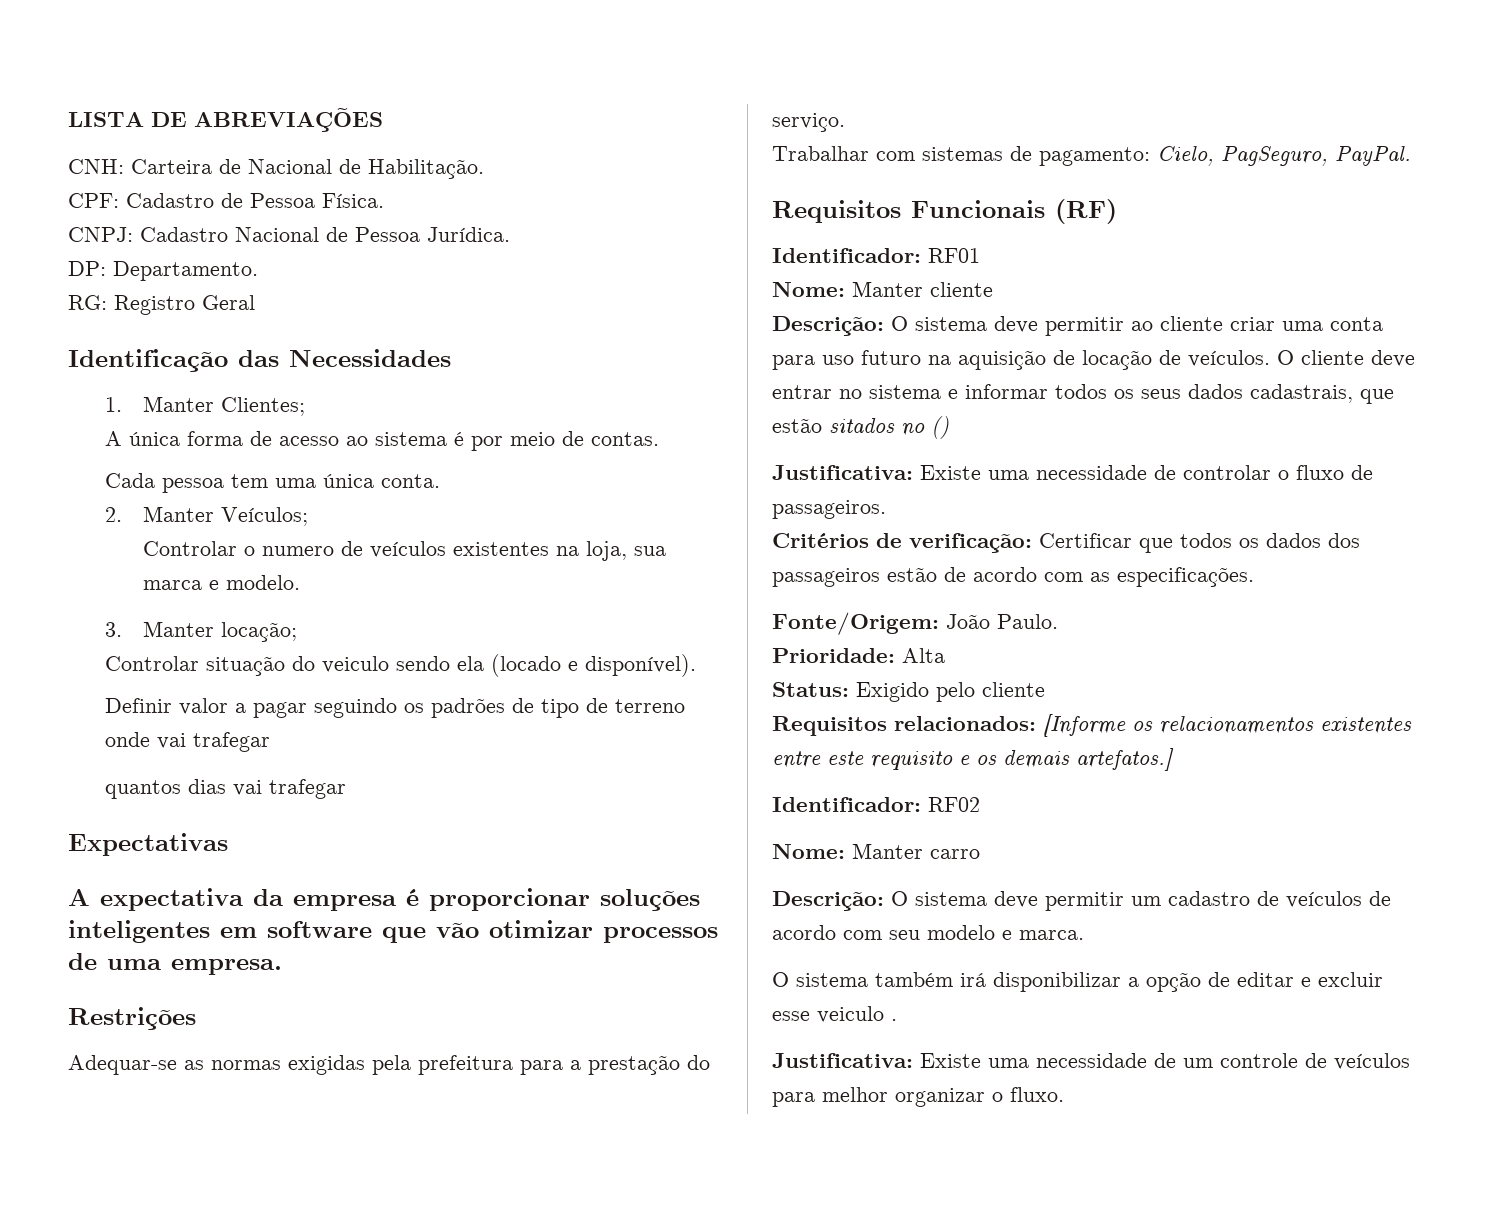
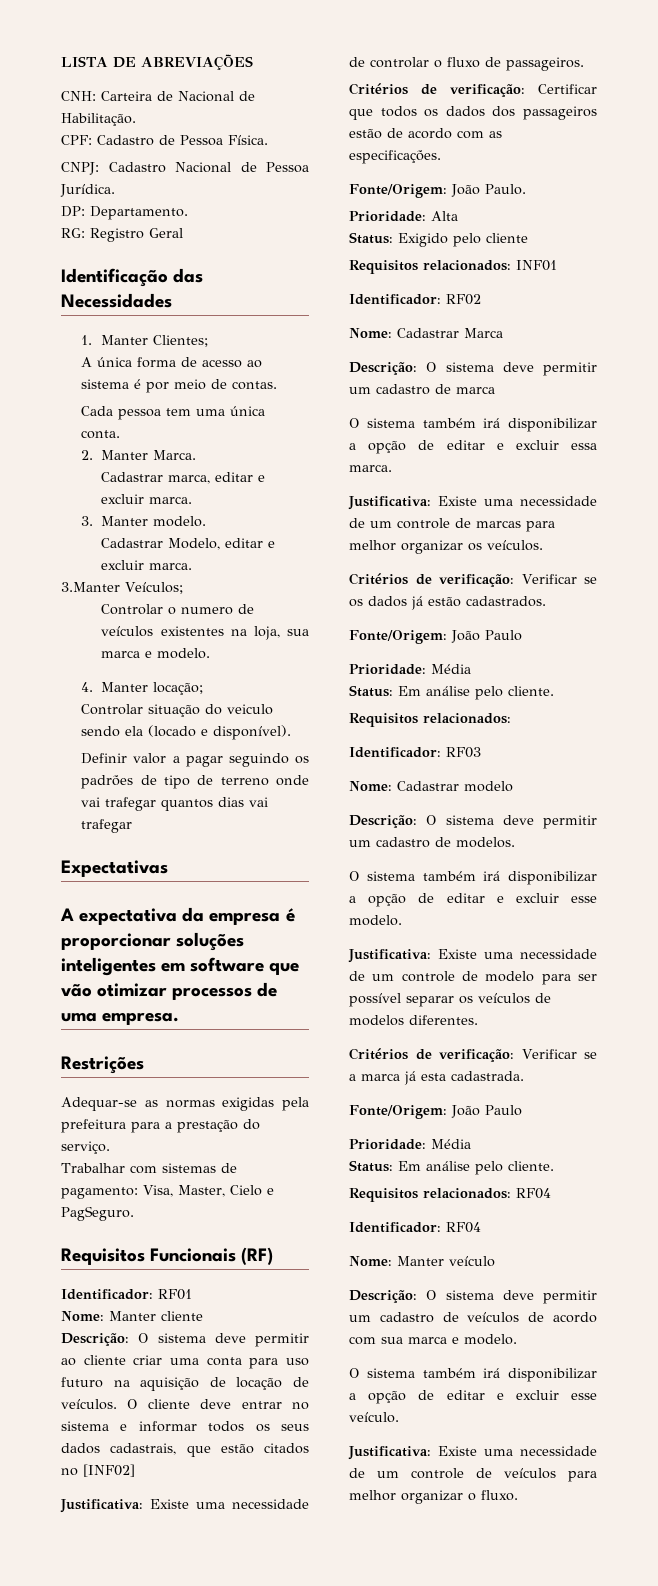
- 2. Manter Veículos;
+ 2. Manter Marca.
+ Cadastrar marca, editar e excluir marca.
+ 3. Manter modelo.
+ Cadastrar Modelo, editar e excluir marca.
+ 3.Manter Veículos;
- 3. Manter locação;
+ 4. Manter locação;
- Definir valor a pagar seguindo os padrões de tipo de terreno onde vai trafegar
- quantos dias vai trafegar
+ Definir valor a pagar seguindo os padrões de tipo de terreno onde vai trafegar quantos dias vai trafegar
- Trabalhar com sistemas de pagamento: Cielo, PagSeguro, PayPal.
+ Trabalhar com sistemas de pagamento: Visa, Master, Cielo e PagSeguro.
- O cliente deve entrar no sistema e informar todos os seus dados cadastrais, que estão sitados no ()
+ O cliente deve entrar no sistema e informar todos os seus dados cadastrais, que estão citados no [INF02]
- Requisitos relacionados: [Informe os relacionamentos existentes entre este requisito e os demais artefatos.]
+ Requisitos relacionados: INF01
  Identificador: RF02
- Nome: Manter carro
+ Nome: Cadastrar Marca
+ Descrição: O sistema deve permitir um cadastro de marca
+ O sistema também irá disponibilizar a opção de editar e excluir essa marca.
+ Justificativa: Existe uma necessidade de um controle de marcas para melhor organizar os veículos.
+ Critérios de verificação: Verificar se os dados já estão cadastrados.
+ Fonte/Origem: João Paulo
+ Prioridade: Média
+ Status: Em análise pelo cliente.
+ Requisitos relacionados:
+ Identificador: RF03
+ Nome: Cadastrar modelo
+ Descrição: O sistema deve permitir um cadastro de modelos.
+ O sistema também irá disponibilizar a opção de editar e excluir esse modelo.
+ Justificativa: Existe uma necessidade de um controle de modelo para ser possível separar os veículos de modelos diferentes.
+ Critérios de verificação: Verificar se a marca já esta cadastrada.
+ Fonte/Origem: João Paulo
+ Prioridade: Média
+ Status: Em análise pelo cliente.
+ Requisitos relacionados: RF04
+ Identificador: RF04
+ Nome: Manter veículo
- Descrição: O sistema deve permitir um cadastro de veículos de acordo com seu modelo e marca.
+ Descrição: O sistema deve permitir um cadastro de veículos de acordo com sua marca e modelo.
- O sistema também irá disponibilizar a opção de editar e excluir esse veiculo .
+ O sistema também irá disponibilizar a opção de editar e excluir esse veículo.

